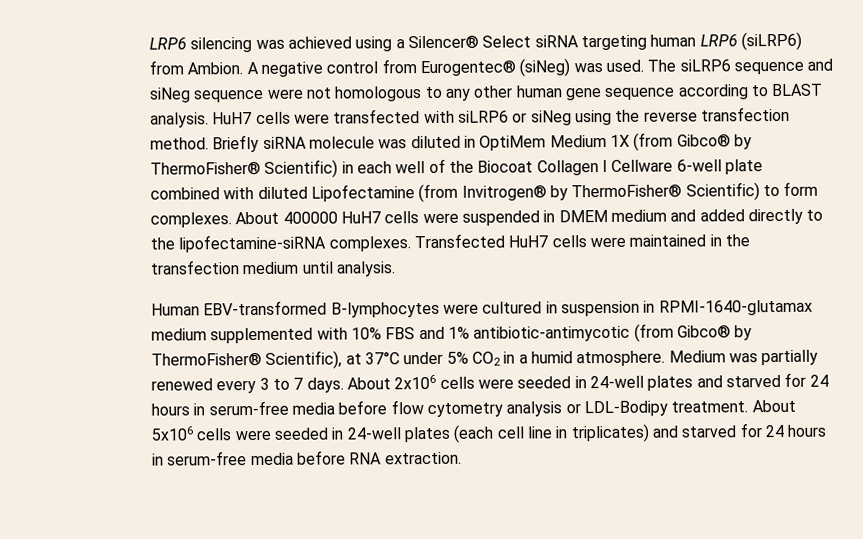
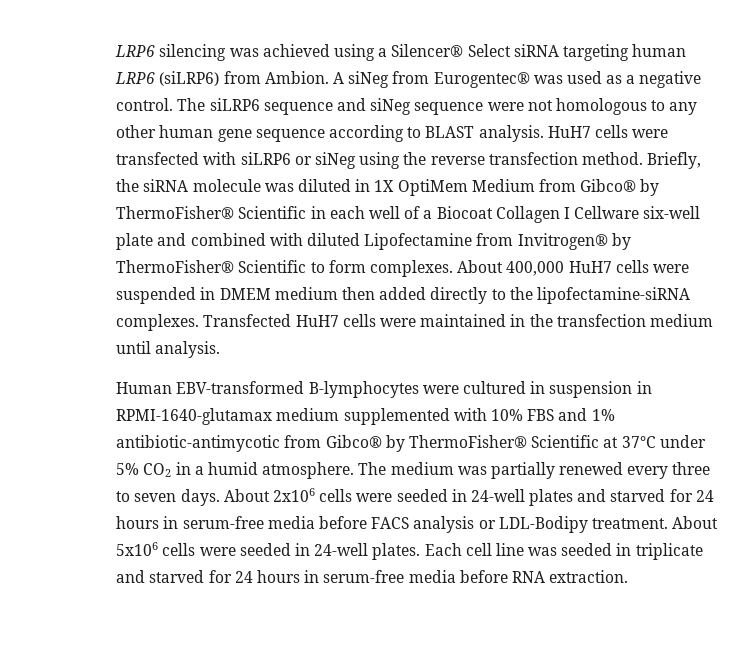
- A negative control from Eurogentec® (siNeg) was used.
+ A siNeg from Eurogentec® was used as a negative control.
- Briefly siRNA molecule was diluted in OptiMem Medium 1X (from Gibco® by ThermoFisher® Scientific) in each well of the Biocoat Collagen I Cellware 6-well plate combined with diluted Lipofectamine (from Invitrogen® by ThermoFisher® Scientific) to form complexes.
+ Briefly, the siRNA molecule was diluted in 1X OptiMem Medium from Gibco® by ThermoFisher® Scientific in each well of a Biocoat Collagen I Cellware six-well plate and combined with diluted Lipofectamine from Invitrogen® by ThermoFisher® Scientific to form complexes.
- About 400000 HuH7 cells were suspended in DMEM medium and added directly to the lipofectamine-siRNA complexes.
+ About 400,000 HuH7 cells were suspended in DMEM medium then added directly to the lipofectamine-siRNA complexes.
- Human EBV-transformed B-lymphocytes were cultured in suspension in RPMI-1640-glutamax medium supplemented with 10% FBS and 1% antibiotic-antimycotic (from Gibco® by ThermoFisher® Scientific), at 37°C under 5% CO2 in a humid atmosphere.
+ Human EBV-transformed B-lymphocytes were cultured in suspension in RPMI-1640-glutamax medium supplemented with 10% FBS and 1% antibiotic-antimycotic from Gibco® by ThermoFisher® Scientific at 37°C under 5% CO2 in a humid atmosphere.
- Medium was partially renewed every 3 to 7 days.
+ The medium was partially renewed every three to seven days.
- About 2x106 cells were seeded in 24-well plates and starved for 24 hours in serum-free media before flow cytometry analysis or LDL-Bodipy treatment.
+ About 2x106 cells were seeded in 24-well plates and starved for 24 hours in serum-free media before FACS analysis or LDL-Bodipy treatment.
- About 5x106 cells were seeded in 24-well plates (each cell line in triplicates) and starved for 24 hours in serum-free media before RNA extraction.
+ About 5x106 cells were seeded in 24-well plates. Each cell line was seeded in triplicate and starved for 24 hours in serum-free media before RNA extraction.

